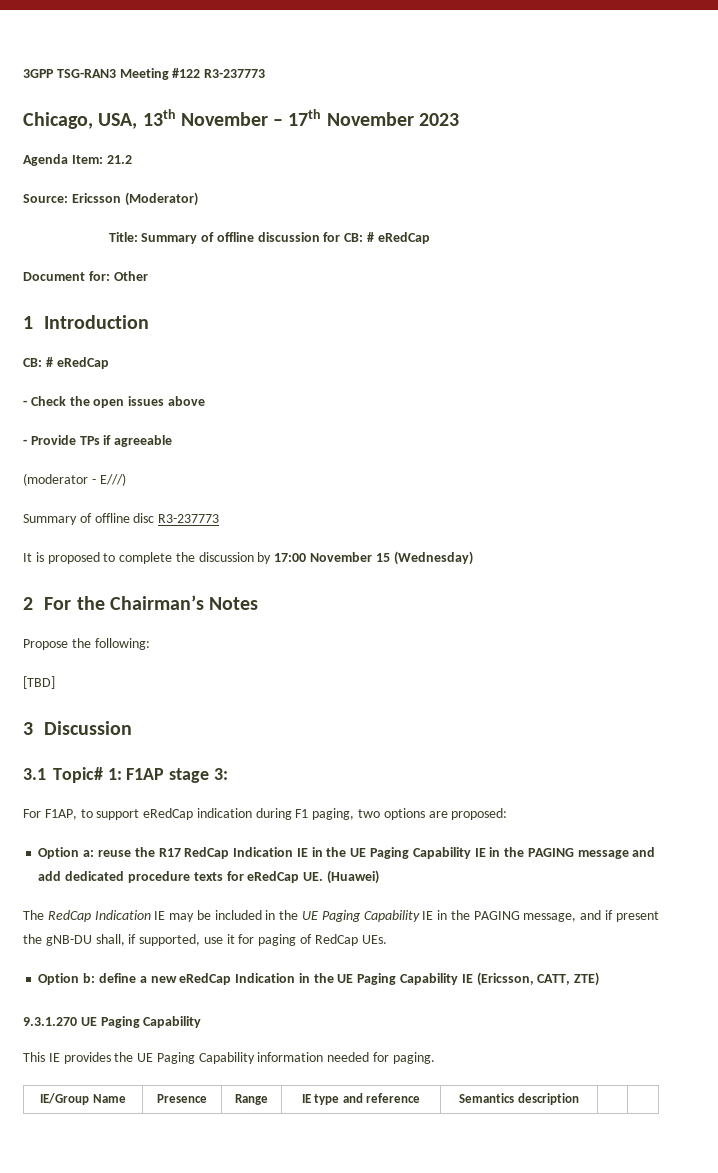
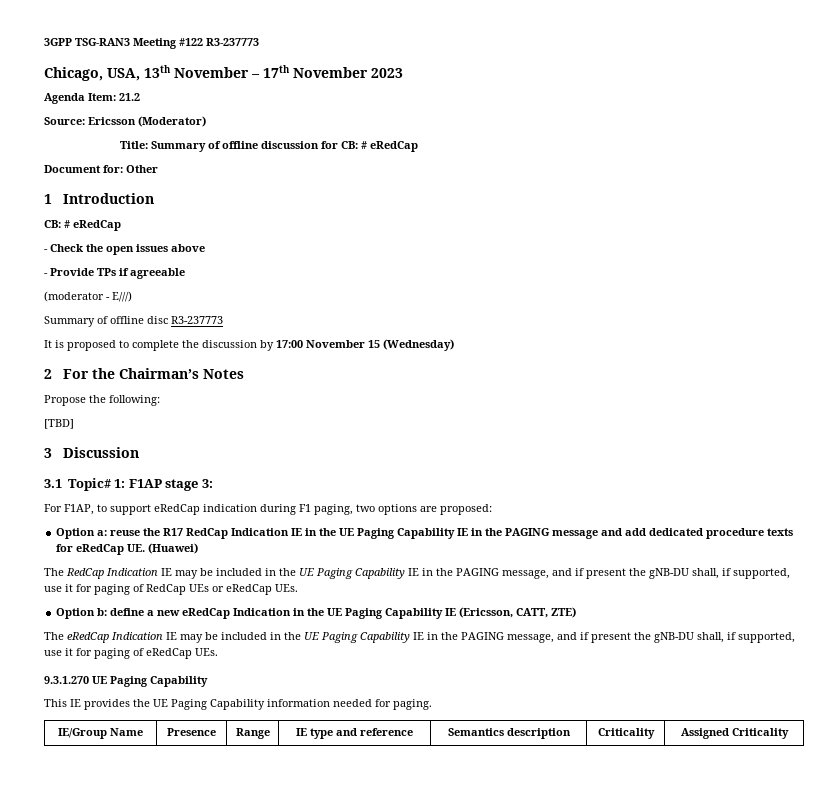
- The RedCap Indication IE may be included in the UE Paging Capability IE in the PAGING message, and if present the gNB-DU shall, if supported, use it for paging of RedCap UEs.
+ The RedCap Indication IE may be included in the UE Paging Capability IE in the PAGING message, and if present the gNB-DU shall, if supported, use it for paging of RedCap UEs or eRedCap UEs.
+ The eRedCap Indication IE may be included in the UE Paging Capability IE in the PAGING message, and if present the gNB-DU shall, if supported, use it for paging of eRedCap UEs.
- IE/Group Name | Presence | Range | IE type and reference | Semantics description | |
+ IE/Group Name | Presence | Range | IE type and reference | Semantics description | Criticality | Assigned Criticality

